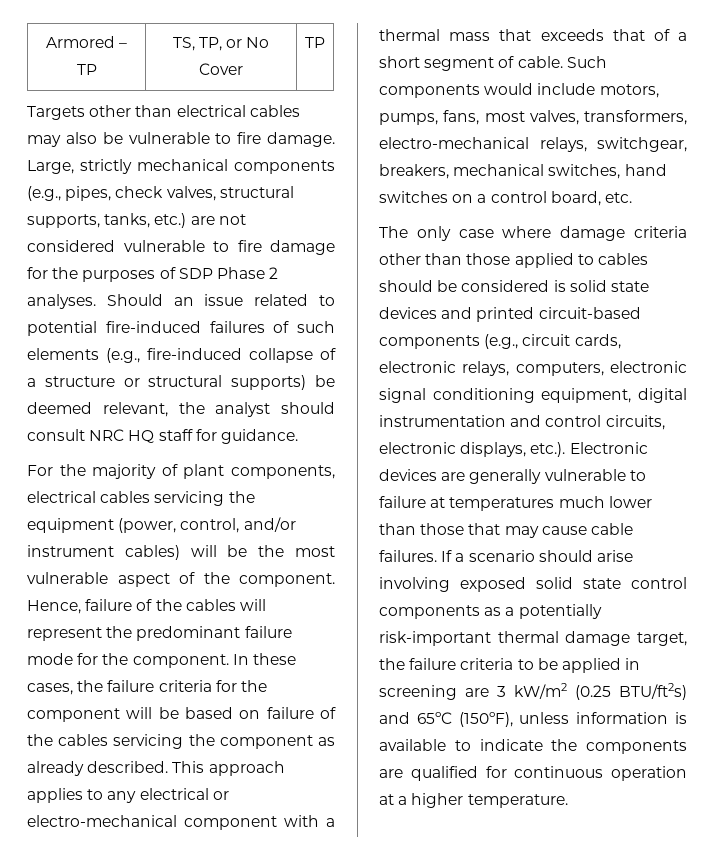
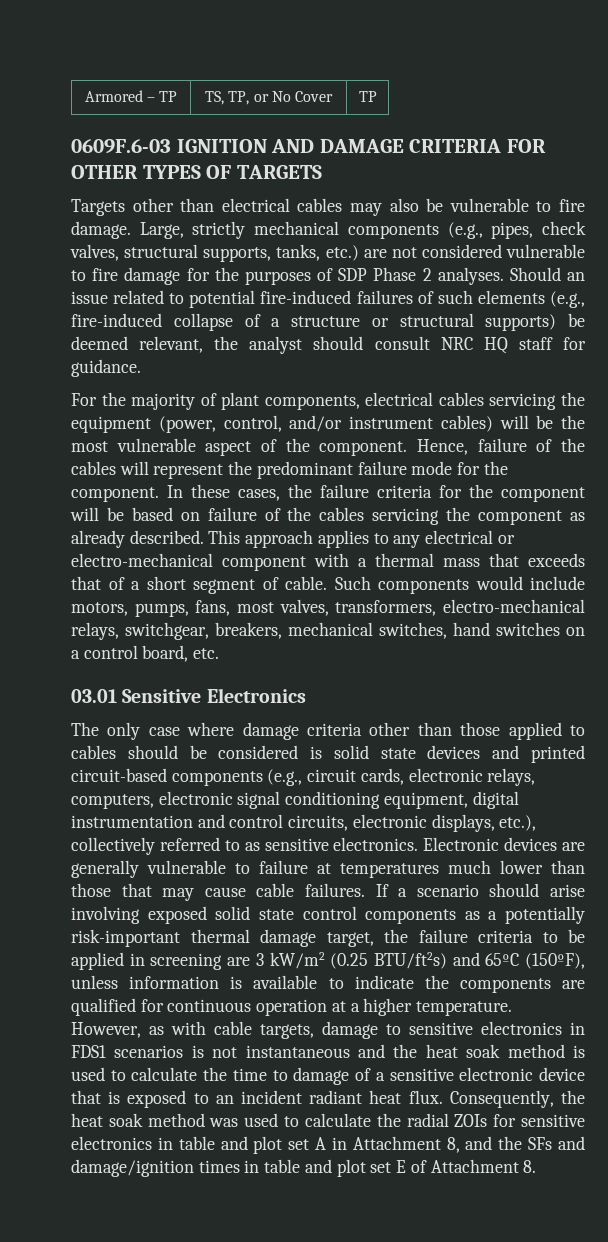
+ 0609F.6-03 IGNITION AND DAMAGE CRITERIA FOR OTHER TYPES OF TARGETS
+ 03.01 Sensitive Electronics
- The only case where damage criteria other than those applied to cables should be considered is solid state devices and printed circuit-based components (e.g., circuit cards, electronic relays, computers, electronic signal conditioning equipment, digital instrumentation and control circuits, electronic displays, etc.). Electronic devices are generally vulnerable to failure at temperatures much lower than those that may cause cable failures.
+ The only case where damage criteria other than those applied to cables should be considered is solid state devices and printed circuit-based components (e.g., circuit cards, electronic relays, computers, electronic signal conditioning equipment, digital instrumentation and control circuits, electronic displays, etc.), collectively referred to as sensitive electronics. Electronic devices are generally vulnerable to failure at temperatures much lower than those that may cause cable failures.
+ However, as with cable targets, damage to sensitive electronics in FDS1 scenarios is not instantaneous and the heat soak method is used to calculate the time to damage of a sensitive electronic device that is exposed to an incident radiant heat flux. Consequently, the heat soak method was used to calculate the radial ZOIs for sensitive electronics in table and plot set A in Attachment 8, and the SFs and damage/ignition times in table and plot set E of Attachment 8.

